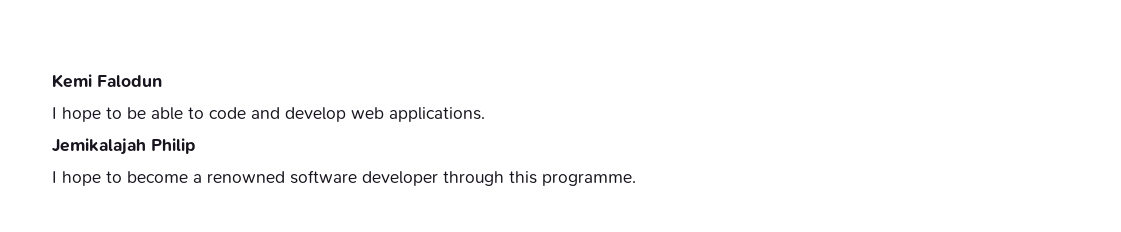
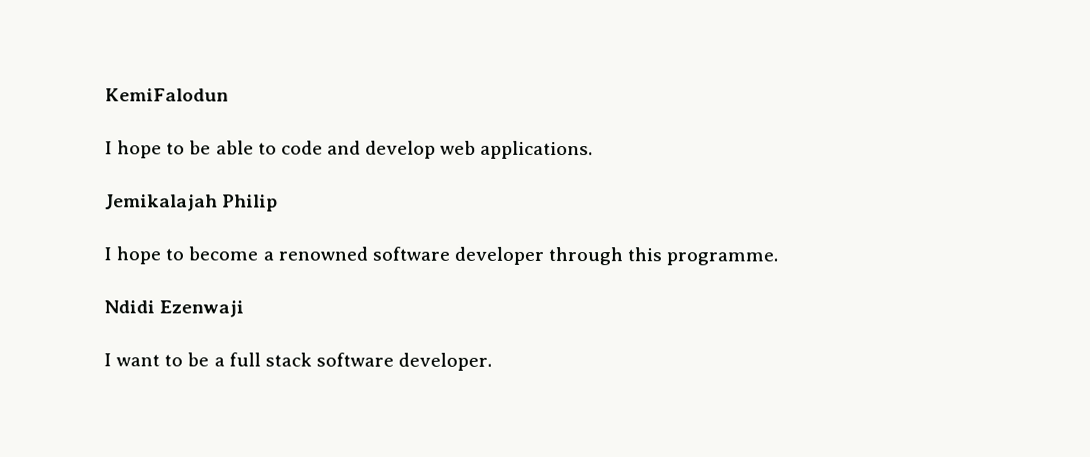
- Kemi Falodun
+ KemiFalodun
+ Ndidi Ezenwaji
+ I want to be a full stack software developer.

